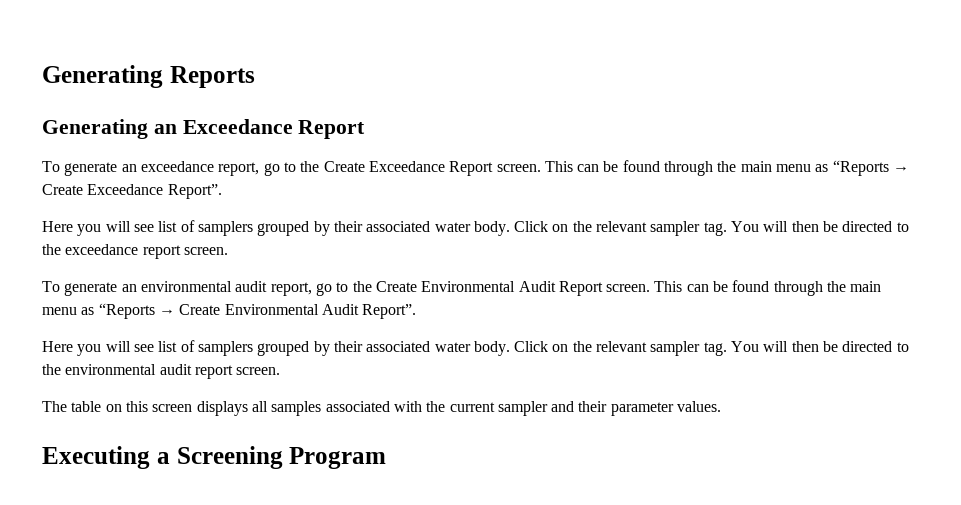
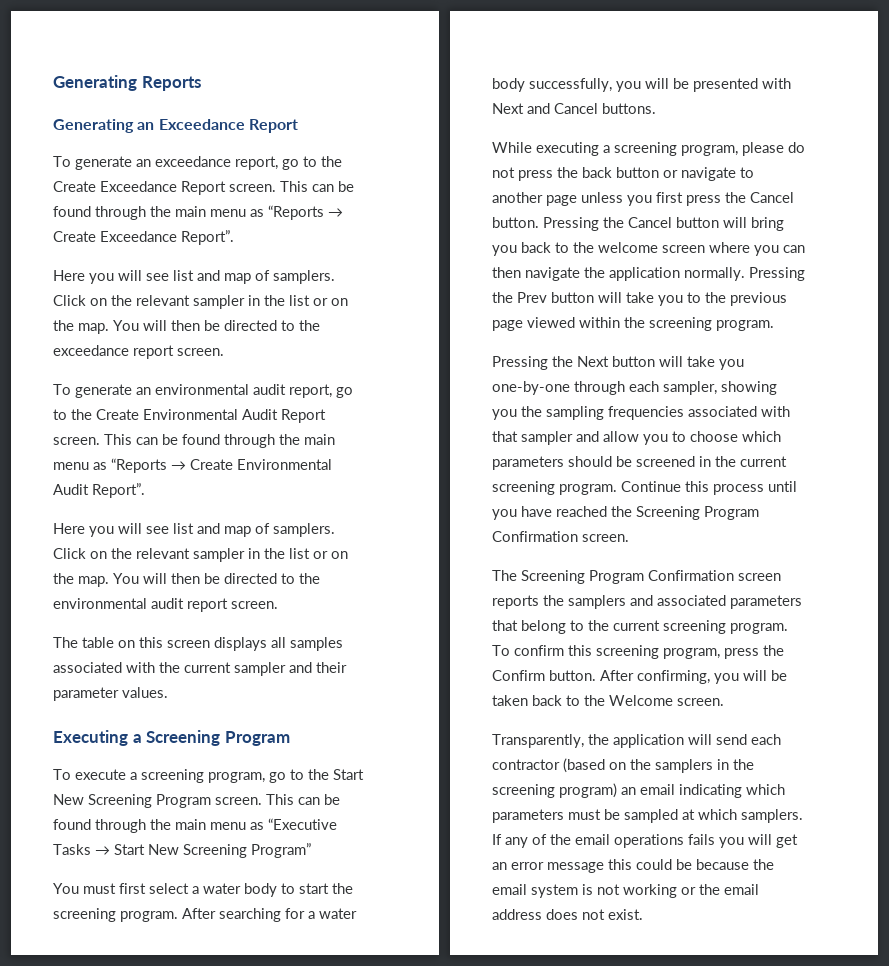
  This can be found through the main menu as “Reports → Create Exceedance Report”.
- Here you will see list of samplers grouped by their associated water body. Click on the relevant sampler tag.
+ Here you will see list and map of samplers. Click on the relevant sampler in the list or on the map.
  This can be found through the main menu as “Reports → Create Environmental Audit Report”.
- Here you will see list of samplers grouped by their associated water body. Click on the relevant sampler tag.
+ Here you will see list and map of samplers. Click on the relevant sampler in the list or on the map.
+ To execute a screening program, go to the Start New Screening Program screen. This can be found through the main menu as “Executive Tasks → Start New Screening Program”
+ You must first select a water body to start the screening program. After searching for a water body successfully, you will be presented with Next and Cancel buttons.
+ While executing a screening program, please do not press the back button or navigate to another page unless you first press the Cancel button. Pressing the Cancel button will bring you back to the welcome screen where you can then navigate the application normally. Pressing the Prev button will take you to the previous page viewed within the screening program.
+ Pressing the Next button will take you one-by-one through each sampler, showing you the sampling frequencies associated with that sampler and allow you to choose which parameters should be screened in the current screening program. Continue this process until you have reached the Screening Program Confirmation screen.
+ The Screening Program Confirmation screen reports the samplers and associated parameters that belong to the current screening program. To confirm this screening program, press the Confirm button. After confirming, you will be taken back to the Welcome screen.
+ Transparently, the application will send each contractor (based on the samplers in the screening program) an email indicating which parameters must be sampled at which samplers. If any of the email operations fails you will get an error message this could be because the email system is not working or the email address does not exist.

